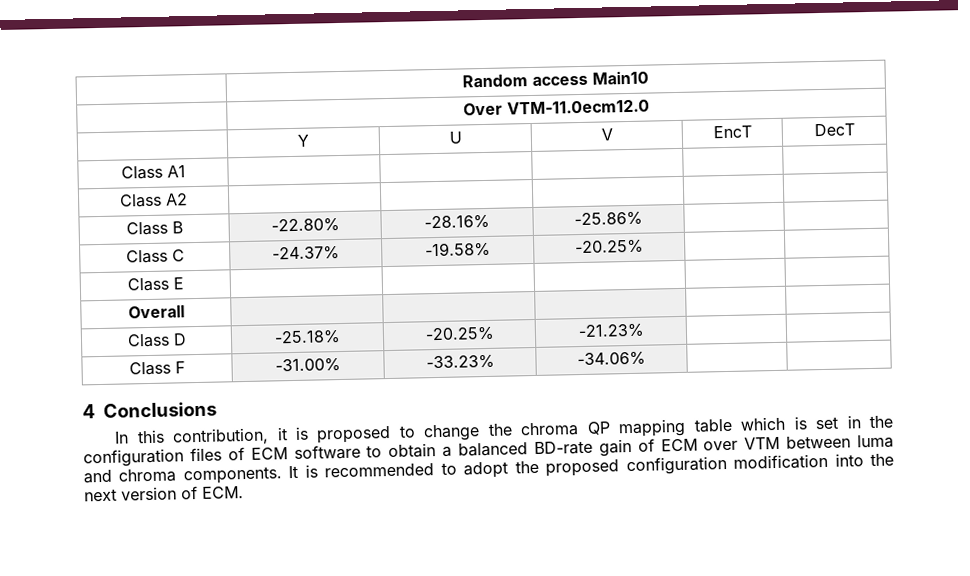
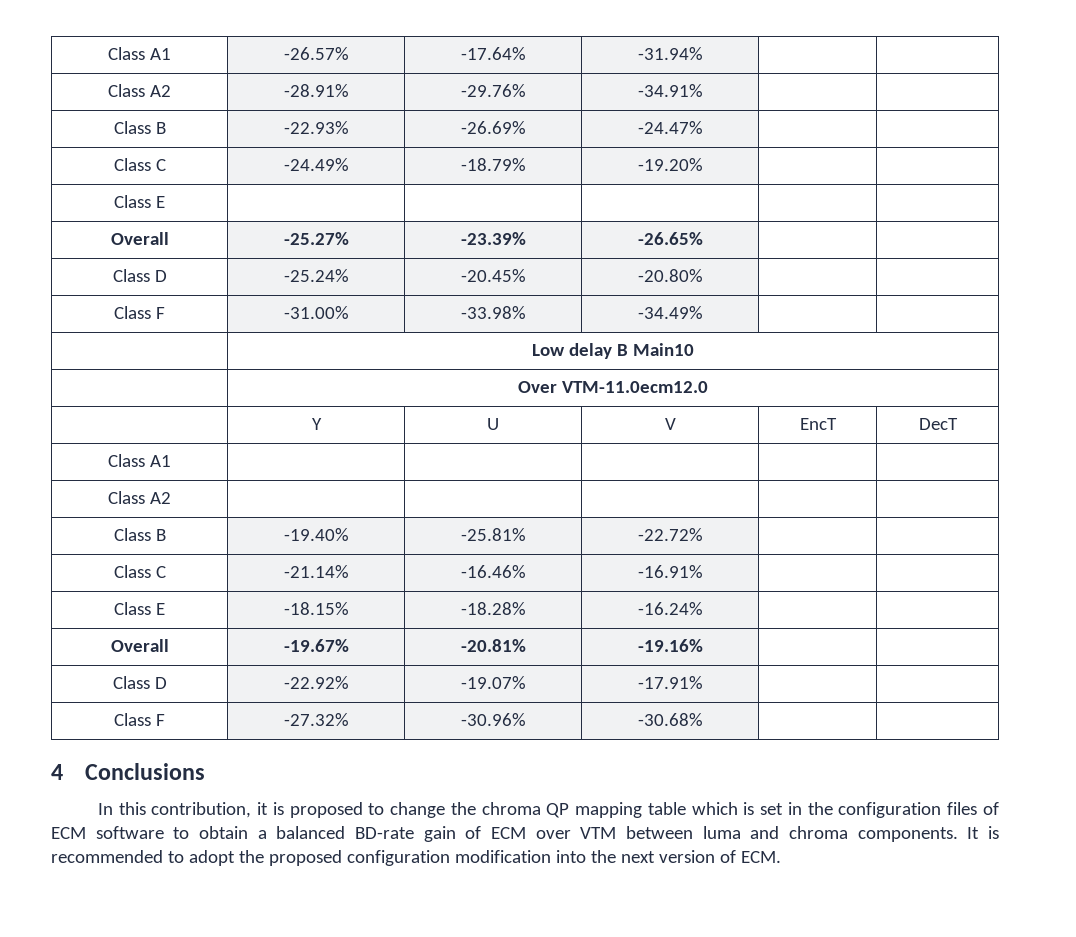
- | Random access Main10
+ Class A1 | -26.57% | -17.64% | -31.94% | |
+ Class A2 | -28.91% | -29.76% | -34.91% | |
+ Class B | -22.93% | -26.69% | -24.47% | |
+ Class C | -24.49% | -18.79% | -19.20% | |
+ Class E | | | | |
+ Overall | -25.27% | -23.39% | -26.65% | |
+ Class D | -25.24% | -20.45% | -20.80% | |
+ Class F | -31.00% | -33.98% | -34.49% | |
+ | Low delay B Main10
- Class B | -22.80% | -28.16% | -25.86% | |
- Class C | -24.37% | -19.58% | -20.25% | |
- Class E | | | | |
- Overall | | | | |
- Class D | -25.18% | -20.25% | -21.23% | |
- Class F | -31.00% | -33.23% | -34.06% | |
+ Class B | -19.40% | -25.81% | -22.72% | |
+ Class C | -21.14% | -16.46% | -16.91% | |
+ Class E | -18.15% | -18.28% | -16.24% | |
+ Overall | -19.67% | -20.81% | -19.16% | |
+ Class D | -22.92% | -19.07% | -17.91% | |
+ Class F | -27.32% | -30.96% | -30.68% | |

